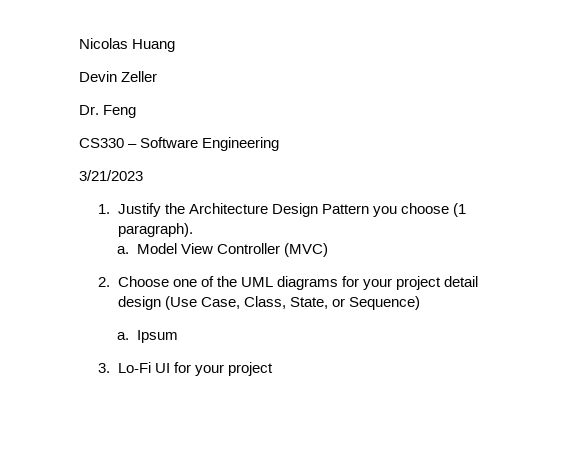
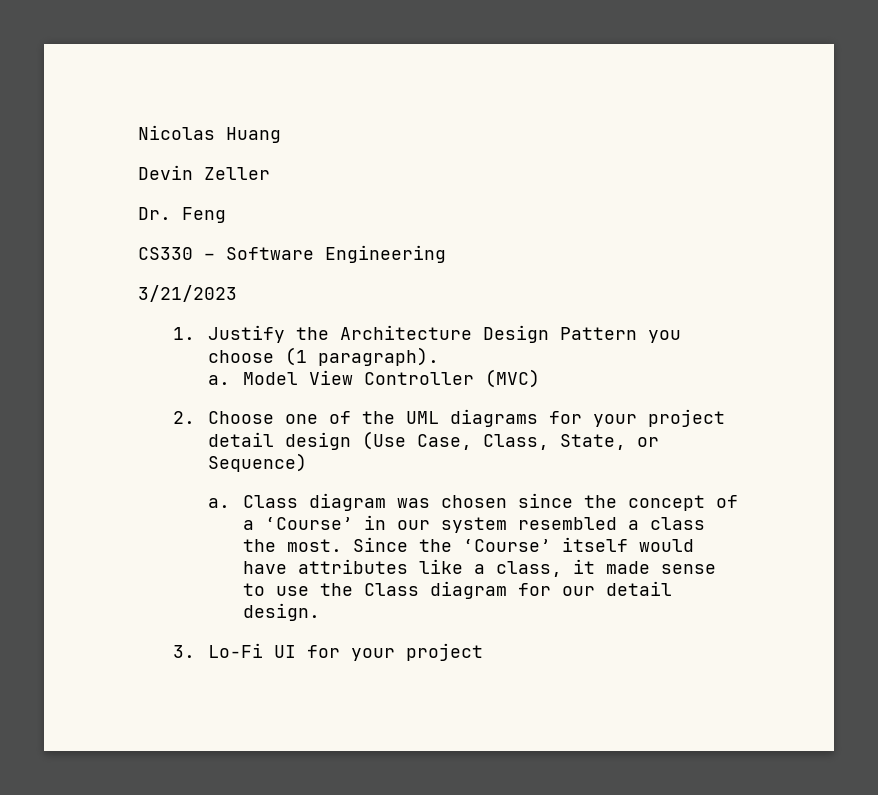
- Ipsum
+ Class diagram was chosen since the concept of a ‘Course’ in our system resembled a class the most. Since the ‘Course’ itself would have attributes like a class, it made sense to use the Class diagram for our detail design.

